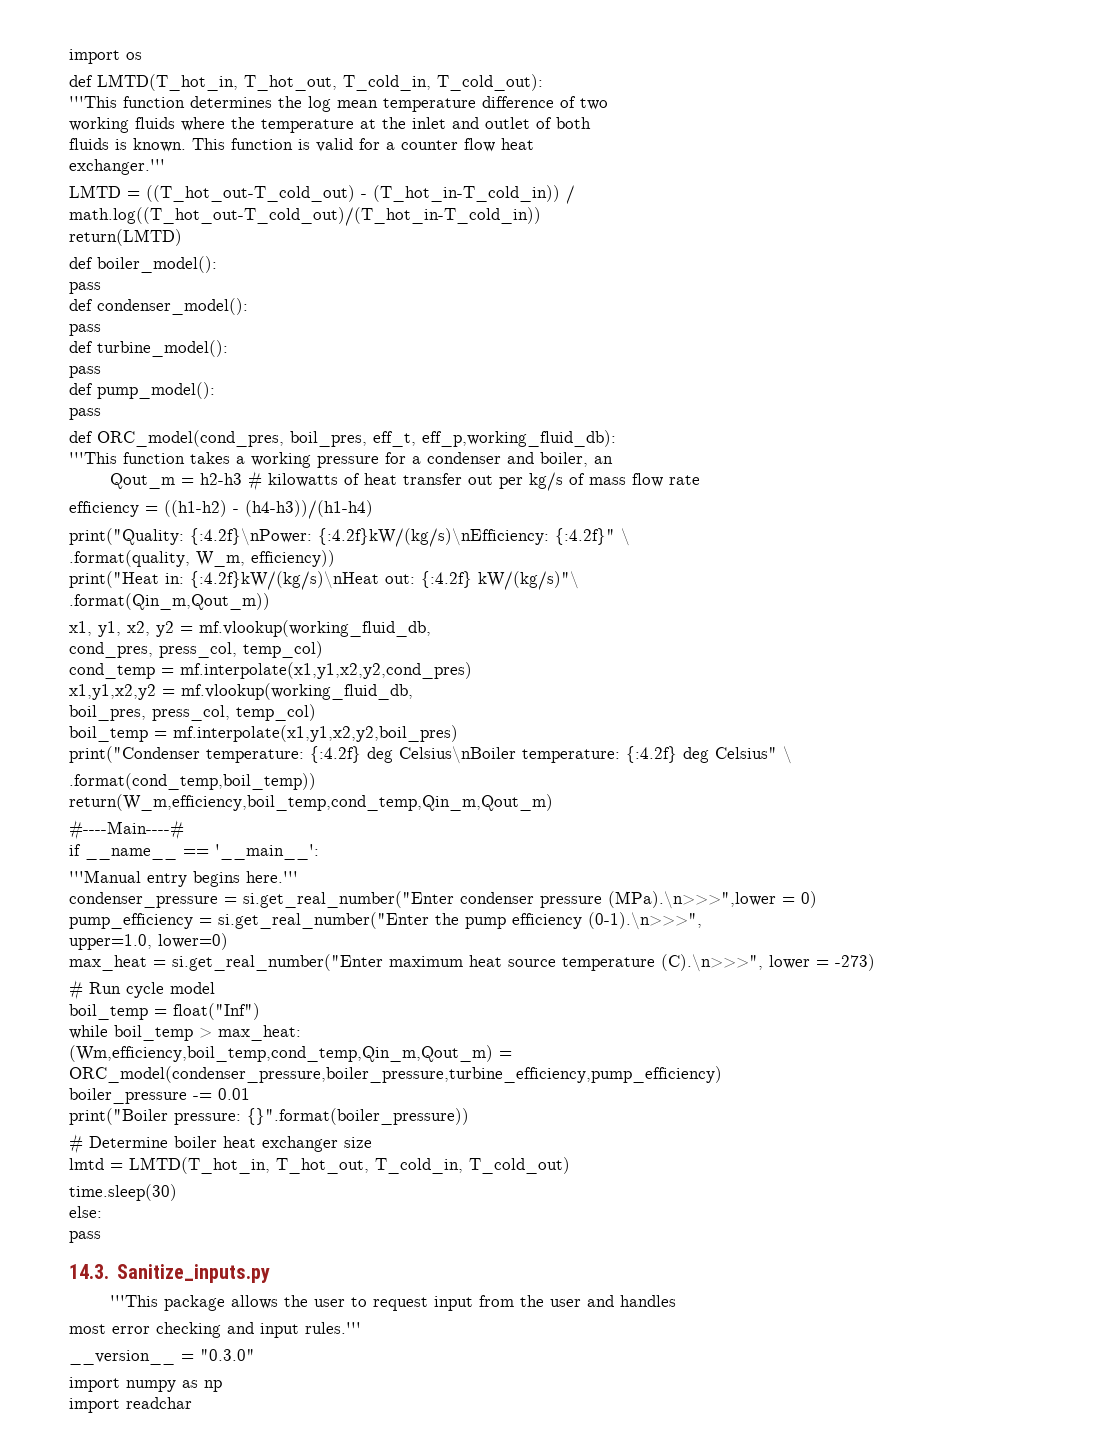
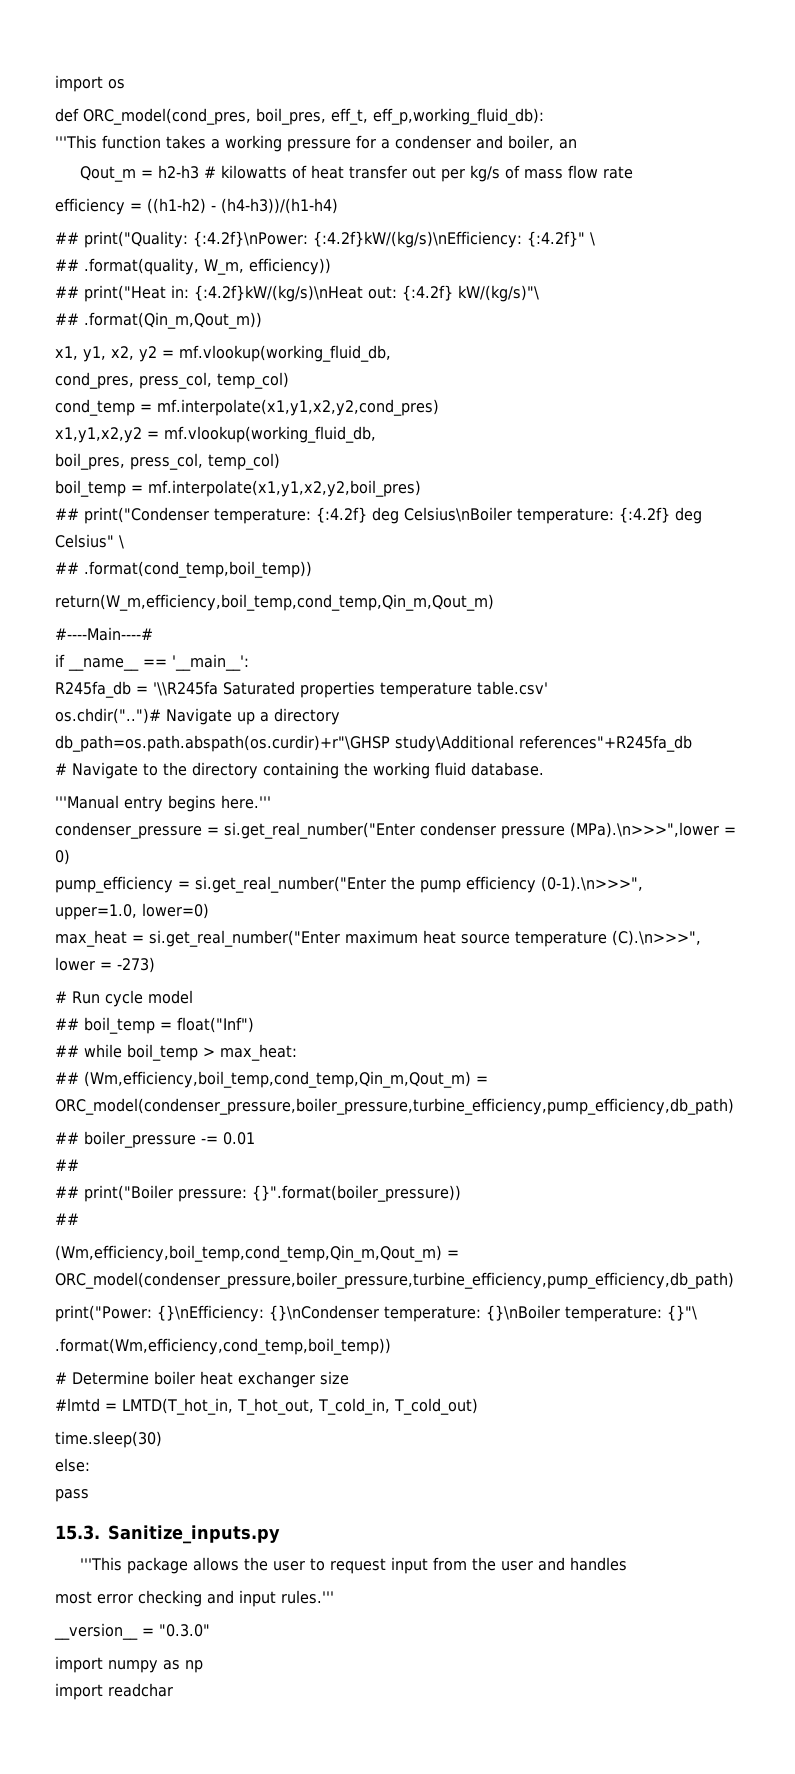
- def LMTD(T_hot_in, T_hot_out, T_cold_in, T_cold_out):
- '''This function determines the log mean temperature difference of two
- working fluids where the temperature at the inlet and outlet of both
- fluids is known. This function is valid for a counter flow heat
- exchanger.'''
- LMTD = ((T_hot_out-T_cold_out) - (T_hot_in-T_cold_in)) / math.log((T_hot_out-T_cold_out)/(T_hot_in-T_cold_in))
- return(LMTD)
- def boiler_model():
- pass
- def condenser_model():
- pass
- def turbine_model():
- pass
- def pump_model():
- pass
- print("Quality: {:4.2f}\nPower: {:4.2f}kW/(kg/s)\nEfficiency: {:4.2f}" \
+ ## print("Quality: {:4.2f}\nPower: {:4.2f}kW/(kg/s)\nEfficiency: {:4.2f}" \
- .format(quality, W_m, efficiency))
+ ## .format(quality, W_m, efficiency))
- print("Heat in: {:4.2f}kW/(kg/s)\nHeat out: {:4.2f} kW/(kg/s)"\
+ ## print("Heat in: {:4.2f}kW/(kg/s)\nHeat out: {:4.2f} kW/(kg/s)"\
- .format(Qin_m,Qout_m))
+ ## .format(Qin_m,Qout_m))
- print("Condenser temperature: {:4.2f} deg Celsius\nBoiler temperature: {:4.2f} deg Celsius" \
+ ## print("Condenser temperature: {:4.2f} deg Celsius\nBoiler temperature: {:4.2f} deg Celsius" \
- .format(cond_temp,boil_temp))
+ ## .format(cond_temp,boil_temp))
+ R245fa_db = '\\R245fa Saturated properties temperature table.csv'
+ os.chdir("..")# Navigate up a directory
+ db_path=os.path.abspath(os.curdir)+r"\GHSP study\Additional references"+R245fa_db
+ # Navigate to the directory containing the working fluid database.
- boil_temp = float("Inf")
+ ## boil_temp = float("Inf")
- while boil_temp > max_heat:
+ ## while boil_temp > max_heat:
- (Wm,efficiency,boil_temp,cond_temp,Qin_m,Qout_m) = ORC_model(condenser_pressure,boiler_pressure,turbine_efficiency,pump_efficiency)
- boiler_pressure -= 0.01
- print("Boiler pressure: {}".format(boiler_pressure))
+ ## (Wm,efficiency,boil_temp,cond_temp,Qin_m,Qout_m) = ORC_model(condenser_pressure,boiler_pressure,turbine_efficiency,pump_efficiency,db_path)
+ ## boiler_pressure -= 0.01
+ ##
+ ## print("Boiler pressure: {}".format(boiler_pressure))
+ ##
+ (Wm,efficiency,boil_temp,cond_temp,Qin_m,Qout_m) = ORC_model(condenser_pressure,boiler_pressure,turbine_efficiency,pump_efficiency,db_path)
+ print("Power: {}\nEfficiency: {}\nCondenser temperature: {}\nBoiler temperature: {}"\
+ .format(Wm,efficiency,cond_temp,boil_temp))
- lmtd = LMTD(T_hot_in, T_hot_out, T_cold_in, T_cold_out)
+ #lmtd = LMTD(T_hot_in, T_hot_out, T_cold_in, T_cold_out)
- 14.3. Sanitize_inputs.py
+ 15.3. Sanitize_inputs.py

